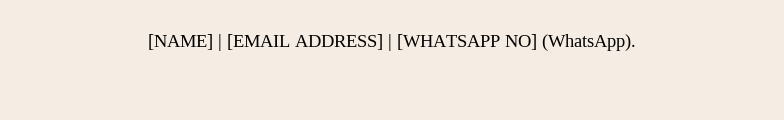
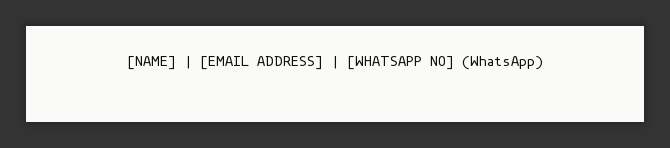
- [NAME] | [EMAIL ADDRESS] | [WHATSAPP NO] (WhatsApp).
+ [NAME] | [EMAIL ADDRESS] | [WHATSAPP NO] (WhatsApp)

